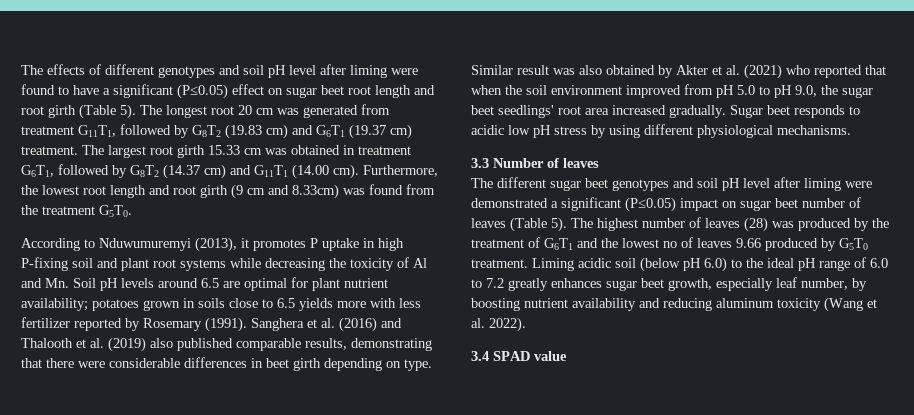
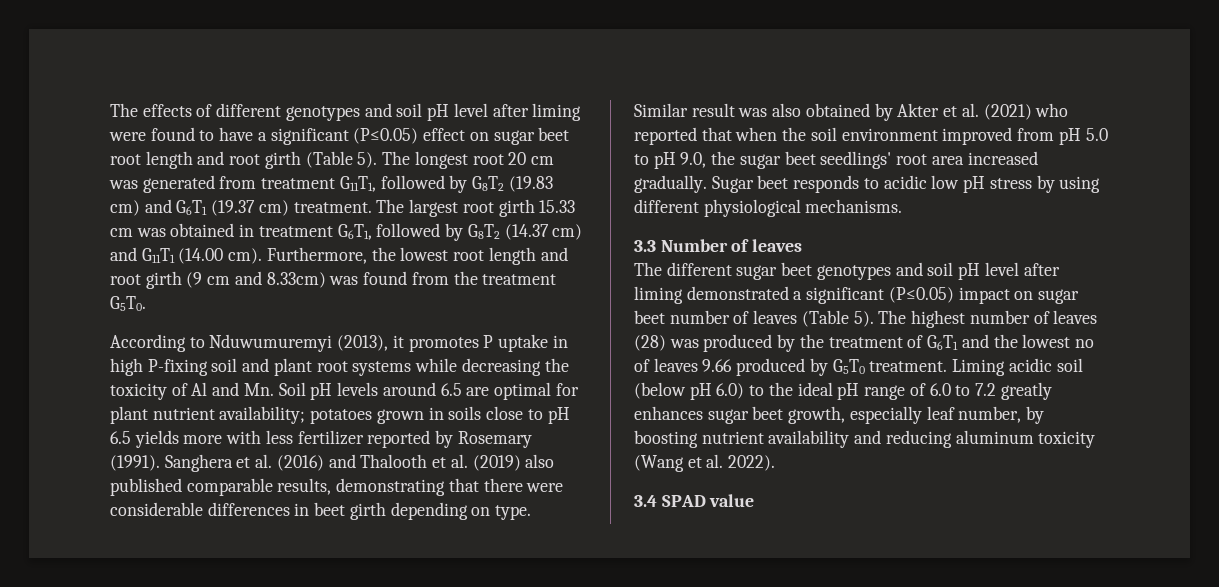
- According to Nduwumuremyi (2013), it promotes P uptake in high P-fixing soil and plant root systems while decreasing the toxicity of Al and Mn. Soil pH levels around 6.5 are optimal for plant nutrient availability; potatoes grown in soils close to 6.5 yields more with less fertilizer reported by Rosemary (1991).
+ According to Nduwumuremyi (2013), it promotes P uptake in high P-fixing soil and plant root systems while decreasing the toxicity of Al and Mn. Soil pH levels around 6.5 are optimal for plant nutrient availability; potatoes grown in soils close to pH 6.5 yields more with less fertilizer reported by Rosemary (1991).
- The different sugar beet genotypes and soil pH level after liming were demonstrated a significant (P≤0.05) impact on sugar beet number of leaves (Table 5).
+ The different sugar beet genotypes and soil pH level after liming demonstrated a significant (P≤0.05) impact on sugar beet number of leaves (Table 5).

